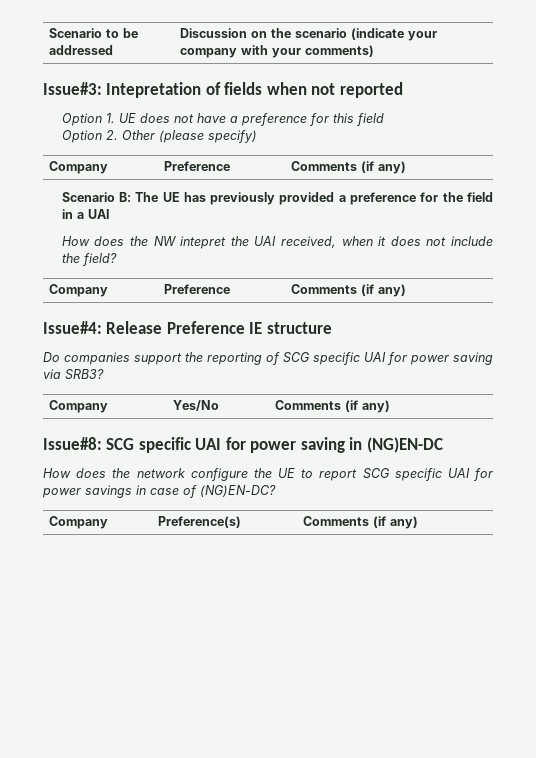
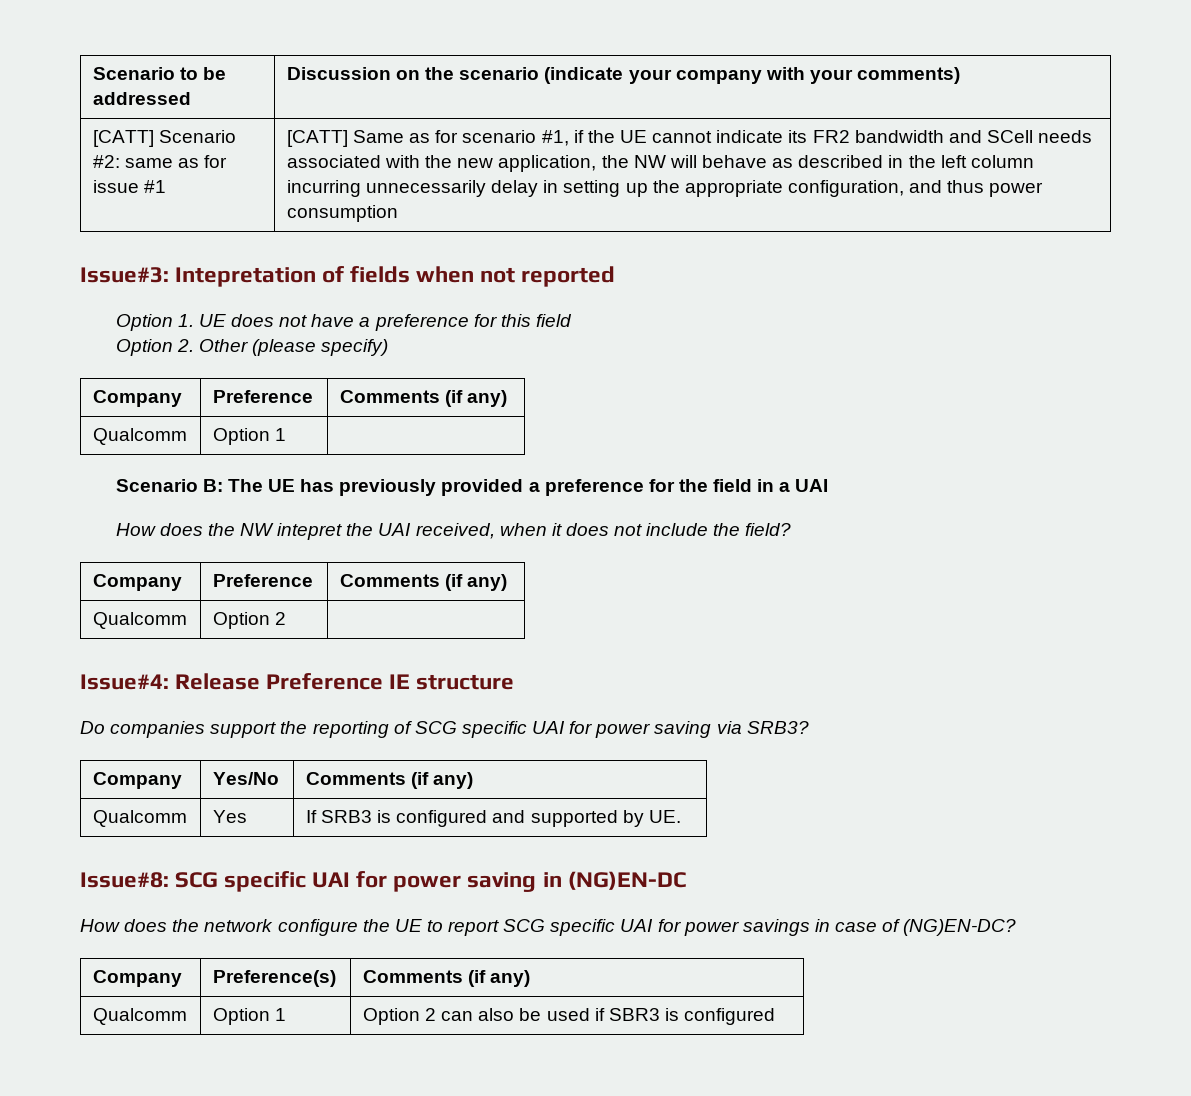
+ [CATT] Scenario #2: same as for issue #1 | [CATT] Same as for scenario #1, if the UE cannot indicate its FR2 bandwidth and SCell needs associated with the new application, the NW will behave as described in the left column incurring unnecessarily delay in setting up the appropriate configuration, and thus power consumption
  Option 2. Other (please specify)
  Company | Preference | Comments (if any)
+ Qualcomm | Option 1 |
+ Qualcomm | Option 2 |
+ Qualcomm | Yes | If SRB3 is configured and supported by UE.
+ Qualcomm | Option 1 | Option 2 can also be used if SBR3 is configured

